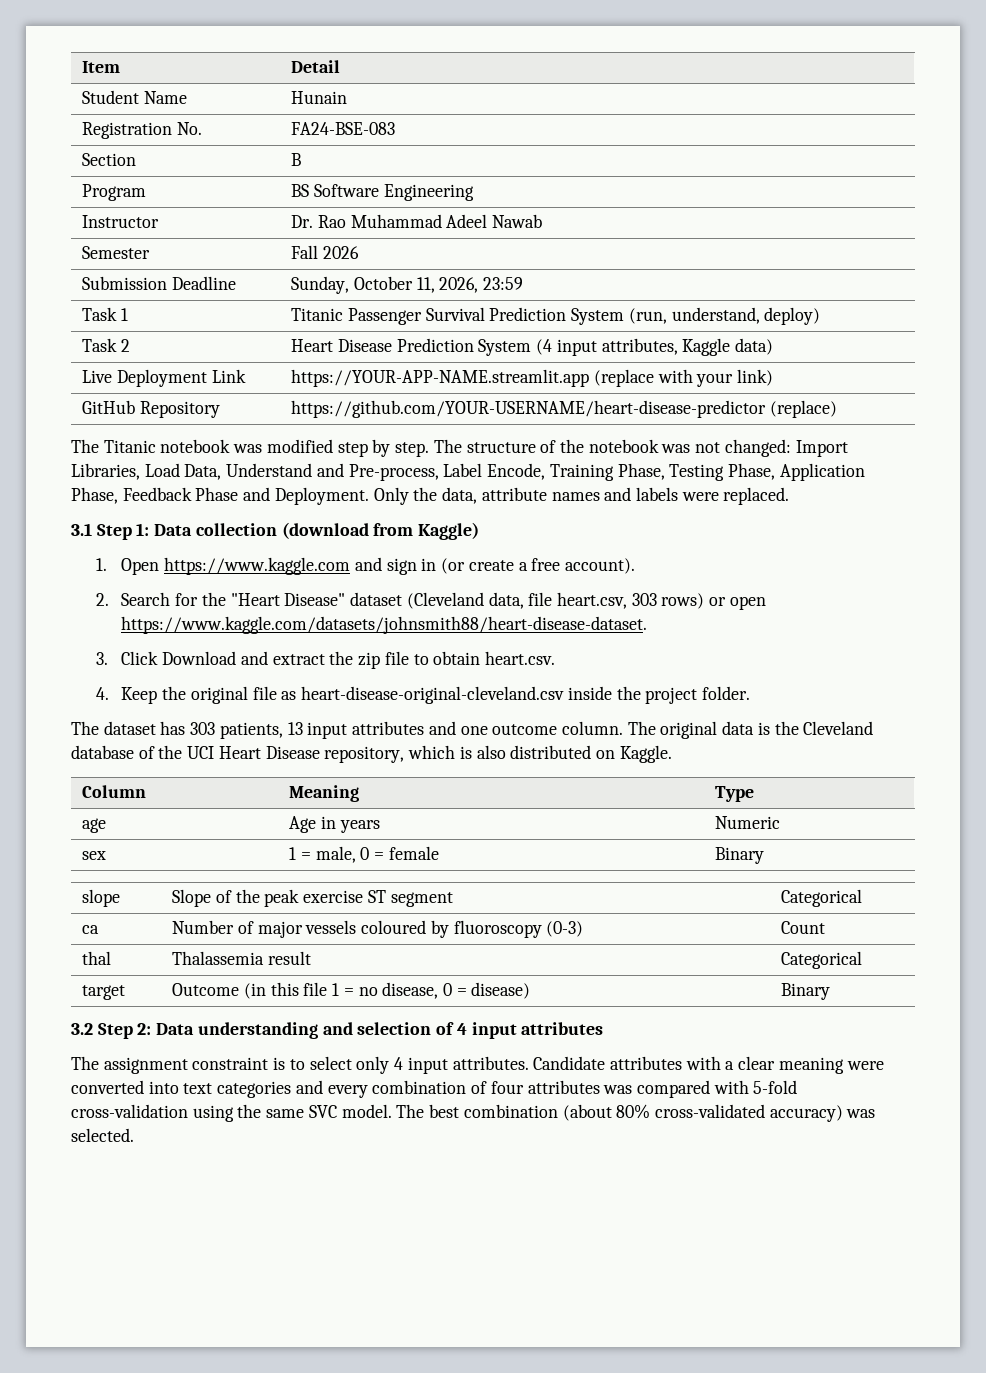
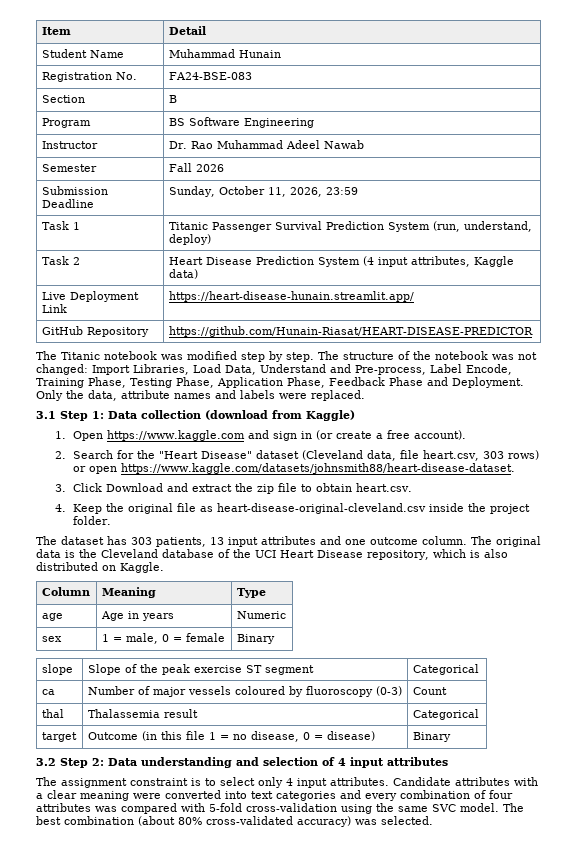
- Student Name | Hunain
+ Student Name | Muhammad Hunain
- Live Deployment Link | https://YOUR-APP-NAME.streamlit.app (replace with your link)
+ Live Deployment Link | https://heart-disease-hunain.streamlit.app/
- GitHub Repository | https://github.com/YOUR-USERNAME/heart-disease-predictor (replace)
+ GitHub Repository | https://github.com/Hunain-Riasat/HEART-DISEASE-PREDICTOR

